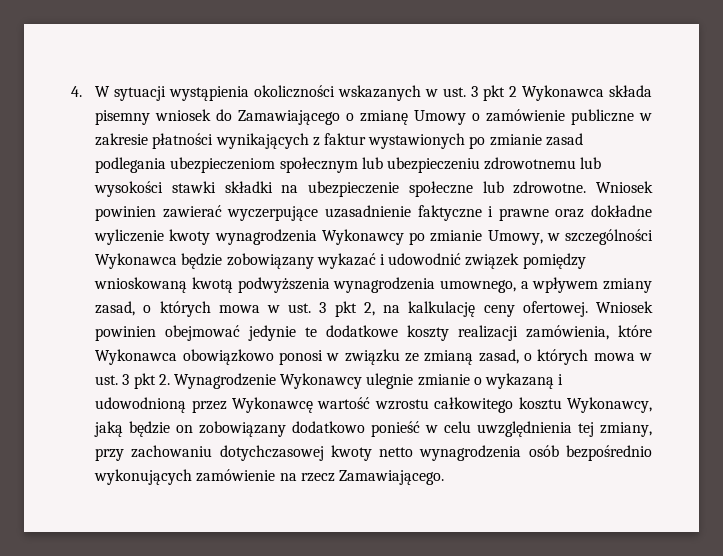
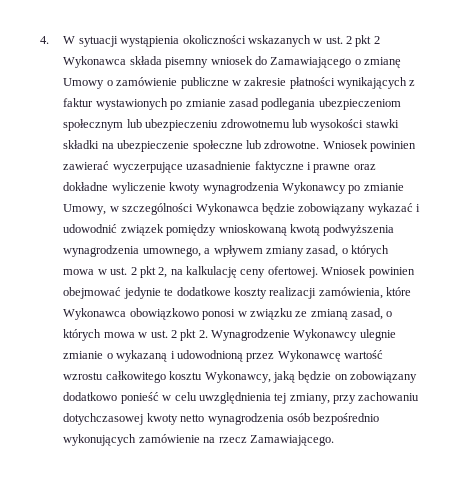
- 4. W sytuacji wystąpienia okoliczności wskazanych w ust. 3 pkt 2 Wykonawca składa pisemny wniosek do Zamawiającego o zmianę Umowy o zamówienie publiczne w zakresie płatności wynikających z faktur wystawionych po zmianie zasad podlegania ubezpieczeniom społecznym lub ubezpieczeniu zdrowotnemu lub wysokości stawki składki na ubezpieczenie społeczne lub zdrowotne.
+ 4. W sytuacji wystąpienia okoliczności wskazanych w ust. 2 pkt 2 Wykonawca składa pisemny wniosek do Zamawiającego o zmianę Umowy o zamówienie publiczne w zakresie płatności wynikających z faktur wystawionych po zmianie zasad podlegania ubezpieczeniom społecznym lub ubezpieczeniu zdrowotnemu lub wysokości stawki składki na ubezpieczenie społeczne lub zdrowotne.
- Wniosek powinien zawierać wyczerpujące uzasadnienie faktyczne i prawne oraz dokładne wyliczenie kwoty wynagrodzenia Wykonawcy po zmianie Umowy, w szczególności Wykonawca będzie zobowiązany wykazać i udowodnić związek pomiędzy wnioskowaną kwotą podwyższenia wynagrodzenia umownego, a wpływem zmiany zasad, o których mowa w ust. 3 pkt 2, na kalkulację ceny ofertowej.
+ Wniosek powinien zawierać wyczerpujące uzasadnienie faktyczne i prawne oraz dokładne wyliczenie kwoty wynagrodzenia Wykonawcy po zmianie Umowy, w szczególności Wykonawca będzie zobowiązany wykazać i udowodnić związek pomiędzy wnioskowaną kwotą podwyższenia wynagrodzenia umownego, a wpływem zmiany zasad, o których mowa w ust. 2 pkt 2, na kalkulację ceny ofertowej.
- Wniosek powinien obejmować jedynie te dodatkowe koszty realizacji zamówienia, które Wykonawca obowiązkowo ponosi w związku ze zmianą zasad, o których mowa w ust. 3 pkt 2. Wynagrodzenie Wykonawcy ulegnie zmianie o wykazaną i udowodnioną przez Wykonawcę wartość wzrostu całkowitego kosztu Wykonawcy, jaką będzie on zobowiązany dodatkowo ponieść w celu uwzględnienia tej zmiany, przy zachowaniu dotychczasowej kwoty netto wynagrodzenia osób bezpośrednio wykonujących zamówienie na rzecz Zamawiającego.
+ Wniosek powinien obejmować jedynie te dodatkowe koszty realizacji zamówienia, które Wykonawca obowiązkowo ponosi w związku ze zmianą zasad, o których mowa w ust. 2 pkt 2. Wynagrodzenie Wykonawcy ulegnie zmianie o wykazaną i udowodnioną przez Wykonawcę wartość wzrostu całkowitego kosztu Wykonawcy, jaką będzie on zobowiązany dodatkowo ponieść w celu uwzględnienia tej zmiany, przy zachowaniu dotychczasowej kwoty netto wynagrodzenia osób bezpośrednio wykonujących zamówienie na rzecz Zamawiającego.

